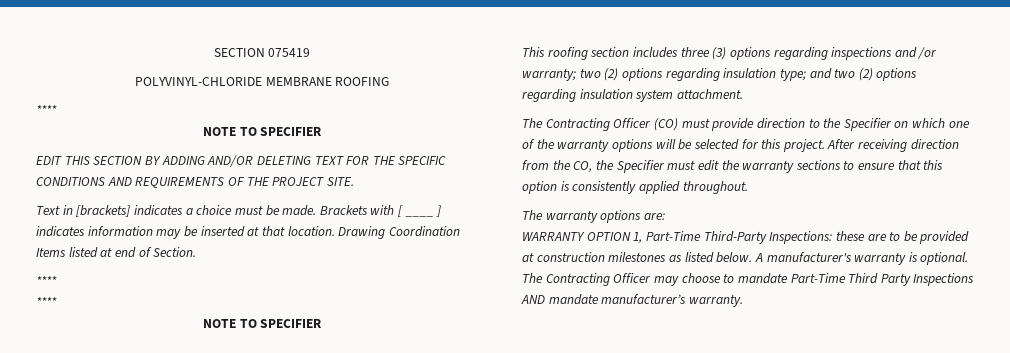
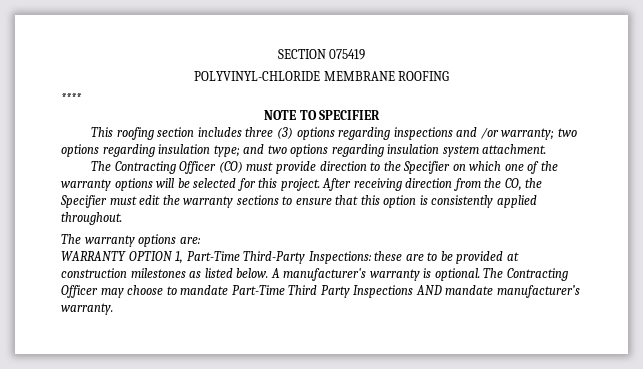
- EDIT THIS SECTION BY ADDING AND/OR DELETING TEXT FOR THE SPECIFIC CONDITIONS AND REQUIREMENTS OF THE PROJECT SITE.
- Text in [brackets] indicates a choice must be made. Brackets with [ ____ ] indicates information may be inserted at that location. Drawing Coordination Items listed at end of Section.
- ****
- ****
- NOTE TO SPECIFIER
- This roofing section includes three (3) options regarding inspections and /or warranty; two (2) options regarding insulation type; and two (2) options regarding insulation system attachment.
+ This roofing section includes three (3) options regarding inspections and /or warranty; two options regarding insulation type; and two options regarding insulation system attachment.

